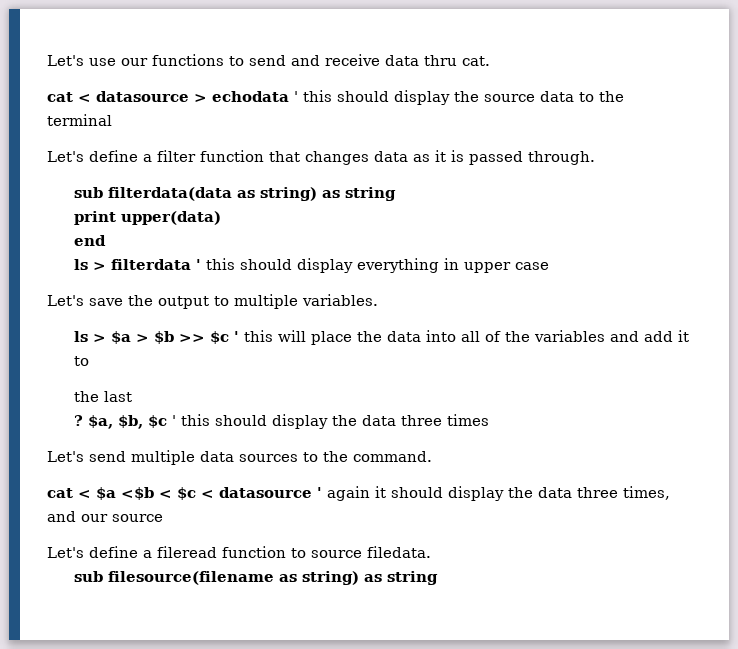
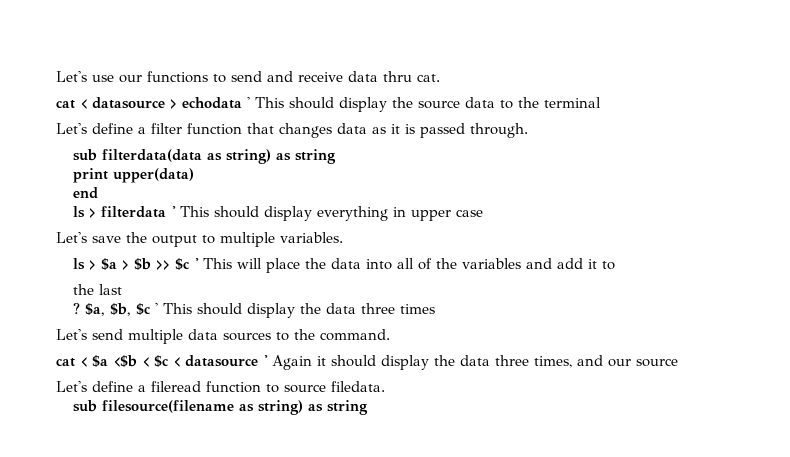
- cat < datasource > echodata ' this should display the source data to the terminal
+ cat < datasource > echodata ' This should display the source data to the terminal
- ls > filterdata ' this should display everything in upper case
+ ls > filterdata ' This should display everything in upper case
- ls > $a > $b >> $c ' this will place the data into all of the variables and add it to
+ ls > $a > $b >> $c ' This will place the data into all of the variables and add it to
- $a, $b, $c ' this should display the data three times
+ $a, $b, $c ' This should display the data three times
- cat < $a <$b < $c < datasource ' again it should display the data three times, and our source
+ cat < $a <$b < $c < datasource ' Again it should display the data three times, and our source

